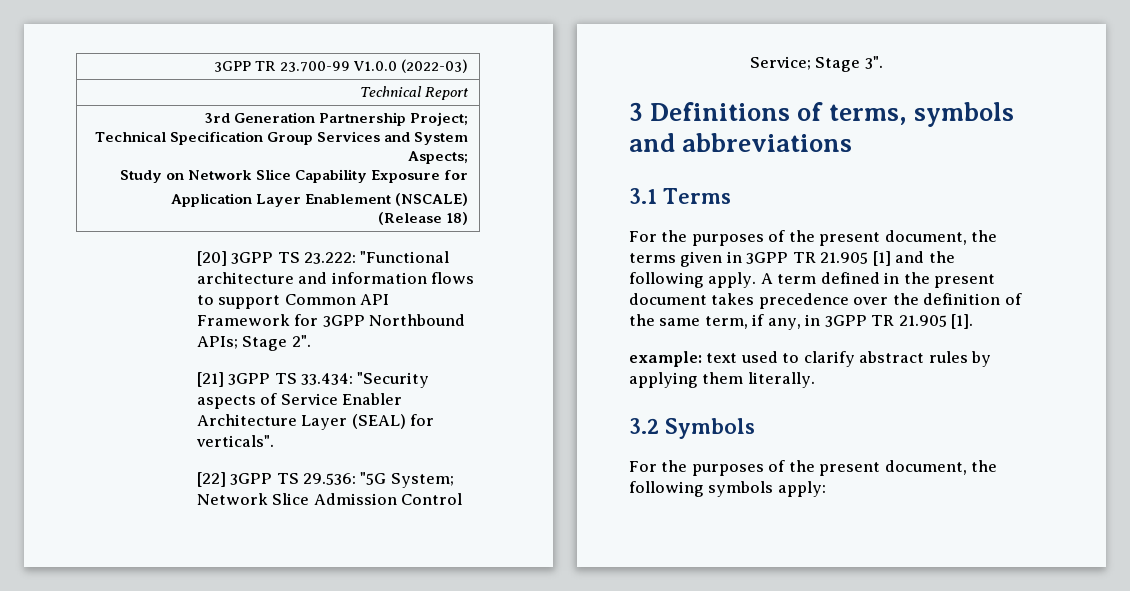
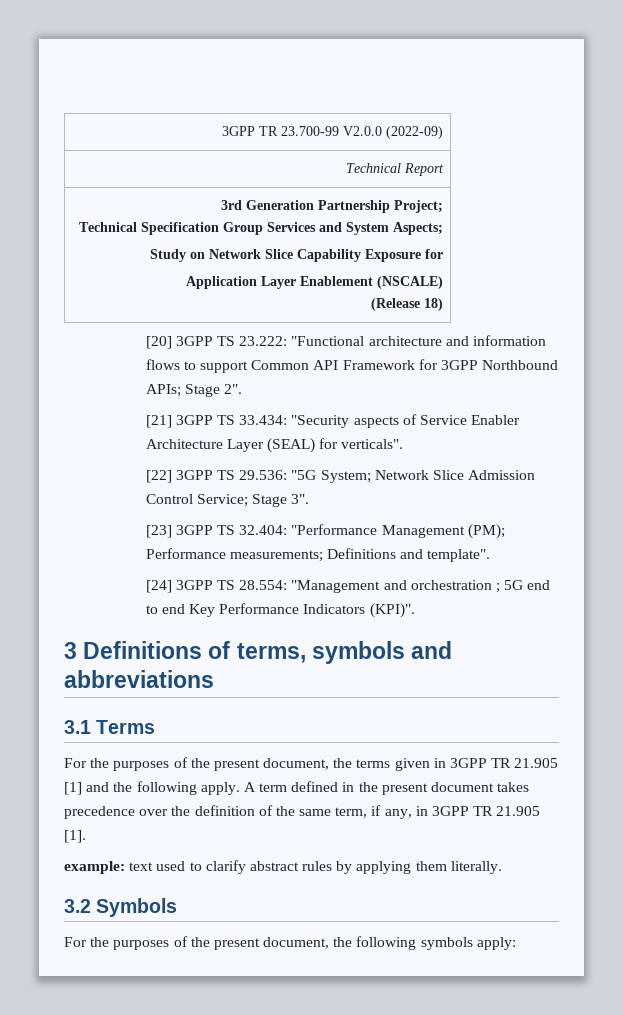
- 3GPP TR 23.700-99 V1.0.0 (2022-03)
+ 3GPP TR 23.700-99 V2.0.0 (2022-09)
+ [23] 3GPP TS 32.404: "Performance Management (PM); Performance measurements; Definitions and template".
+ [24] 3GPP TS 28.554: "Management and orchestration ; 5G end to end Key Performance Indicators (KPI)".

